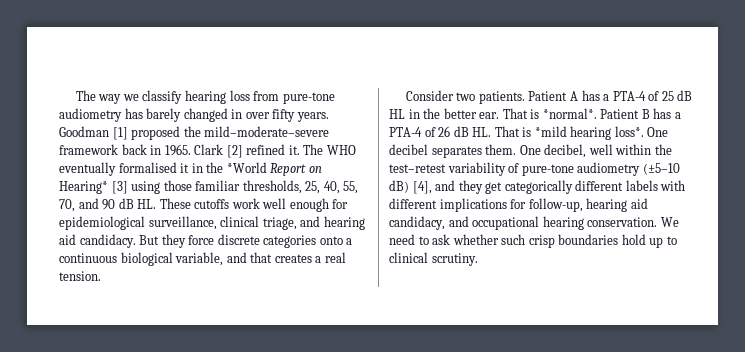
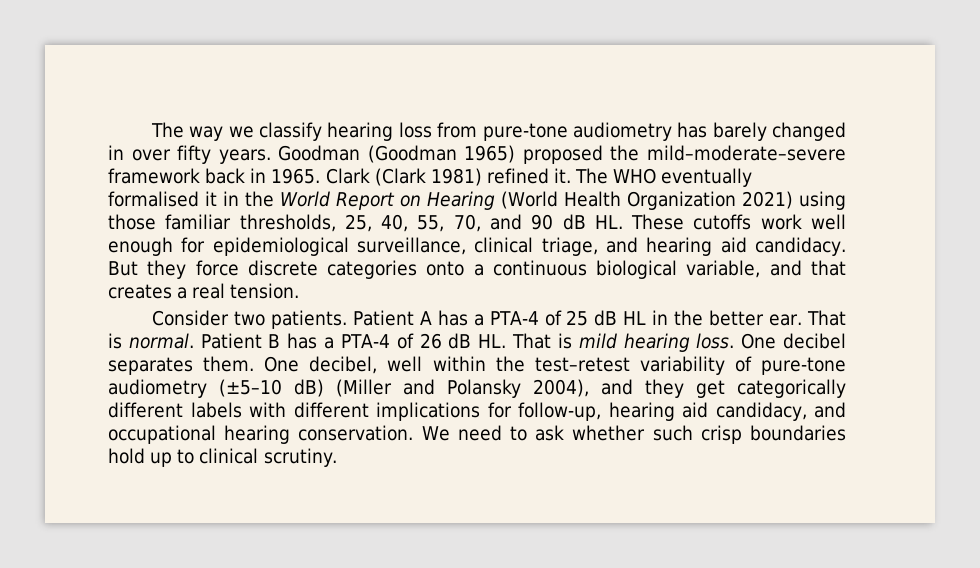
- Goodman [1] proposed the mild–moderate–severe framework back in 1965.
+ Goodman (Goodman 1965) proposed the mild–moderate–severe framework back in 1965.
- Clark [2] refined it.
+ Clark (Clark 1981) refined it.
- The WHO eventually formalised it in the *World Report on Hearing* [3] using those familiar thresholds, 25, 40, 55, 70, and 90 dB HL. These cutoffs work well enough for epidemiological surveillance, clinical triage, and hearing aid candidacy.
+ The WHO eventually formalised it in the World Report on Hearing (World Health Organization 2021) using those familiar thresholds, 25, 40, 55, 70, and 90 dB HL. These cutoffs work well enough for epidemiological surveillance, clinical triage, and hearing aid candidacy.
- That is *normal*.
+ That is normal.
- Patient B has a PTA-4 of 26 dB HL. That is *mild hearing loss*.
+ Patient B has a PTA-4 of 26 dB HL. That is mild hearing loss.
- One decibel, well within the test–retest variability of pure-tone audiometry (±5–10 dB) [4], and they get categorically different labels with different implications for follow-up, hearing aid candidacy, and occupational hearing conservation.
+ One decibel, well within the test–retest variability of pure-tone audiometry (±5–10 dB) (Miller and Polansky 2004), and they get categorically different labels with different implications for follow-up, hearing aid candidacy, and occupational hearing conservation.

